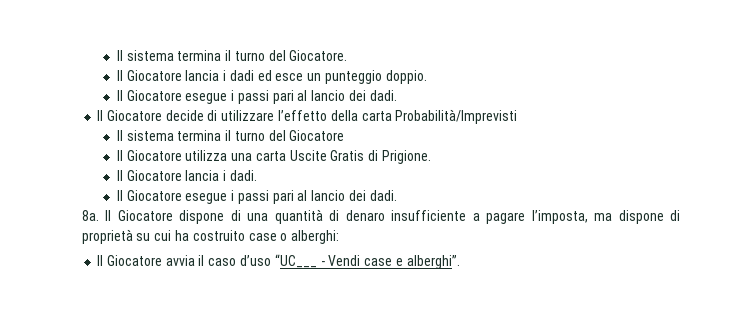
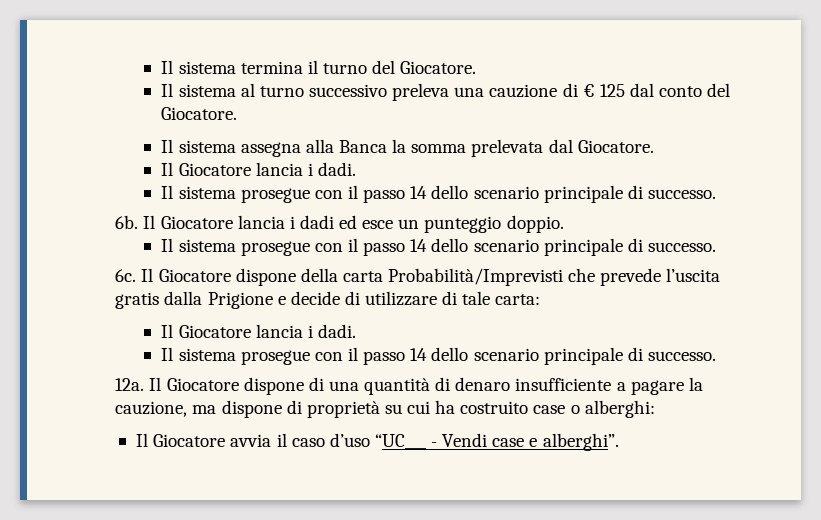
- Il Giocatore lancia i dadi ed esce un punteggio doppio.
- Il Giocatore esegue i passi pari al lancio dei dadi.
- Il Giocatore decide di utilizzare l’effetto della carta Probabilità/Imprevisti
- Il sistema termina il turno del Giocatore
- Il Giocatore utilizza una carta Uscite Gratis di Prigione.
+ Il sistema al turno successivo preleva una cauzione di € 125 dal conto del Giocatore.
+ Il sistema assegna alla Banca la somma prelevata dal Giocatore.
  Il Giocatore lancia i dadi.
- Il Giocatore esegue i passi pari al lancio dei dadi.
- 8a.
+ Il sistema prosegue con il passo 14 dello scenario principale di successo.
+ 6b. Il Giocatore lancia i dadi ed esce un punteggio doppio.
+ Il sistema prosegue con il passo 14 dello scenario principale di successo.
+ 6c. Il Giocatore dispone della carta Probabilità/Imprevisti che prevede l’uscita gratis dalla Prigione e decide di utilizzare di tale carta:
+ Il Giocatore lancia i dadi.
+ Il sistema prosegue con il passo 14 dello scenario principale di successo.
+ 12a.
- Il Giocatore dispone di una quantità di denaro insufficiente a pagare l’imposta, ma dispone di proprietà su cui ha costruito case o alberghi:
+ Il Giocatore dispone di una quantità di denaro insufficiente a pagare la cauzione, ma dispone di proprietà su cui ha costruito case o alberghi:

